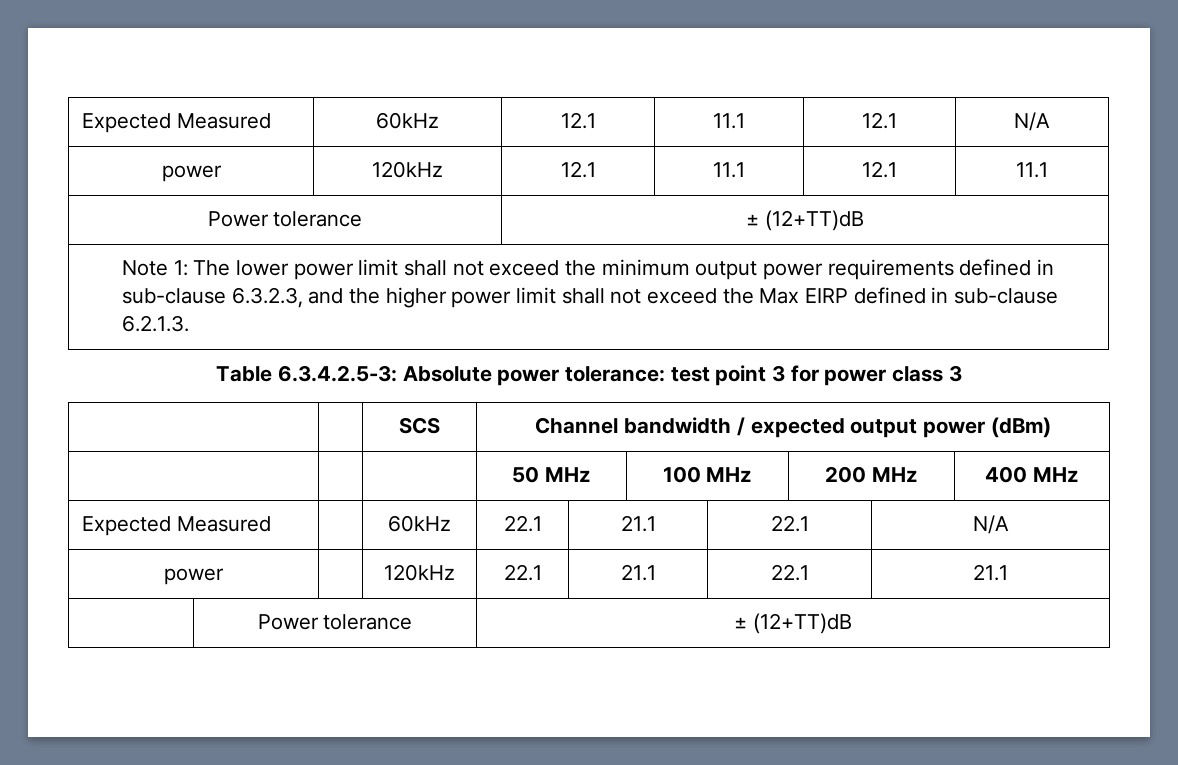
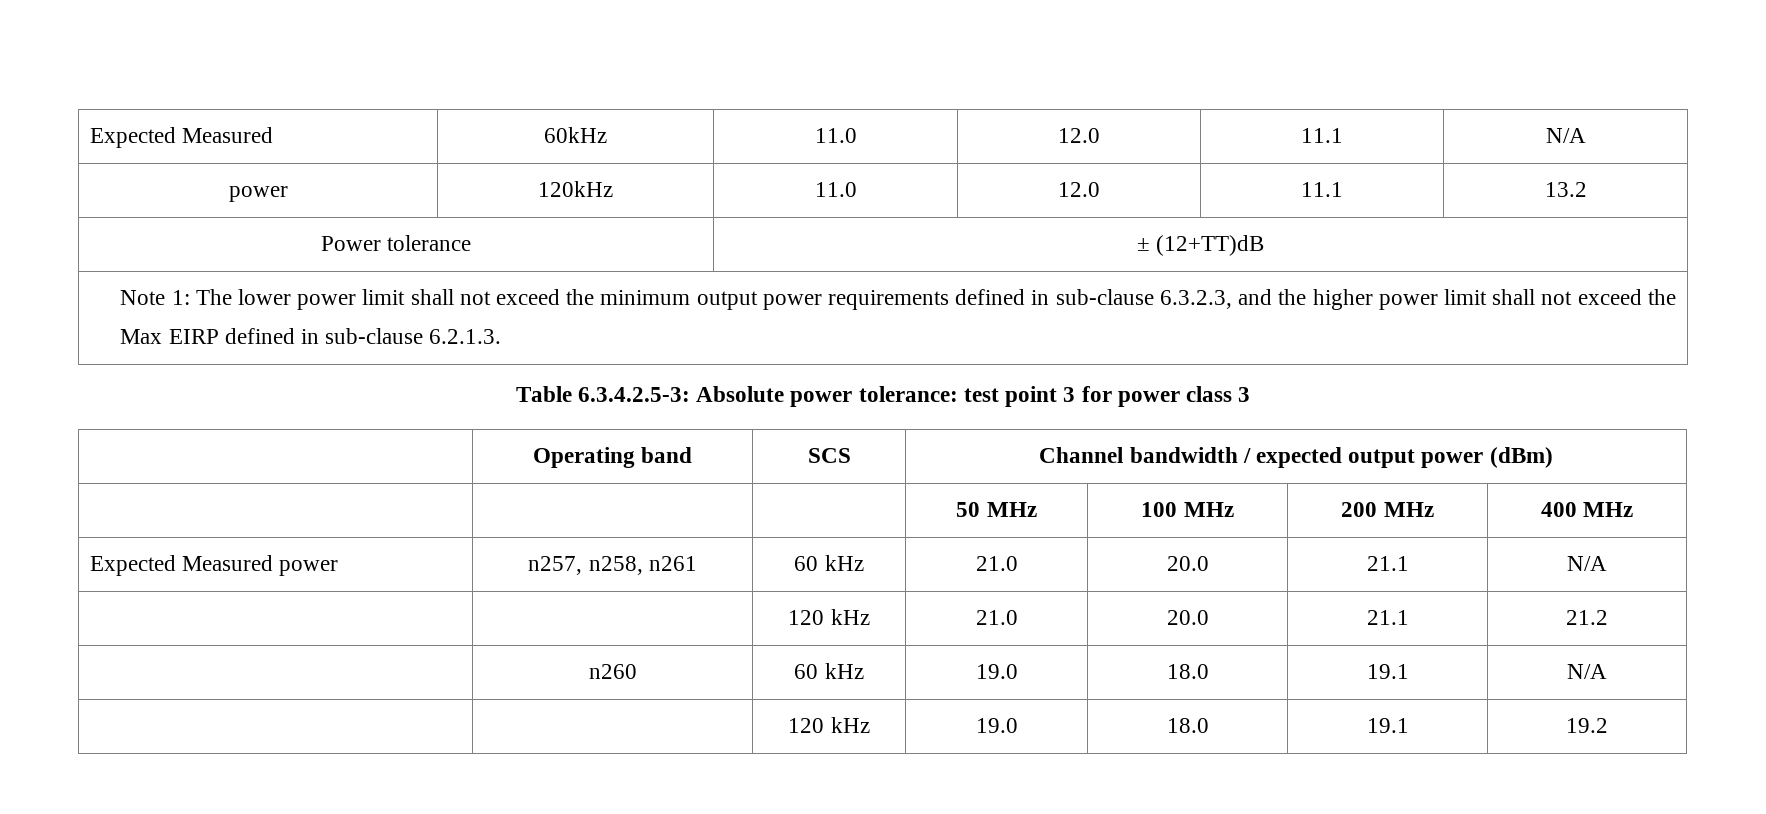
- Expected Measured | 60kHz | 12.1 | 11.1 | 12.1 | N/A
+ Expected Measured | 60kHz | 11.0 | 12.0 | 11.1 | N/A
- power | 120kHz | 12.1 | 11.1 | 12.1 | 11.1
+ power | 120kHz | 11.0 | 12.0 | 11.1 | 13.2
- | | SCS | Channel bandwidth / expected output power (dBm)
+ | Operating band | SCS | Channel bandwidth / expected output power (dBm)
- Expected Measured | | 60kHz | 22.1 | 21.1 | 22.1 | N/A
- power | | 120kHz | 22.1 | 21.1 | 22.1 | 21.1
- | Power tolerance | ± (12+TT)dB
+ Expected Measured power | n257, n258, n261 | 60 kHz | 21.0 | 20.0 | 21.1 | N/A
+ | | 120 kHz | 21.0 | 20.0 | 21.1 | 21.2
+ | n260 | 60 kHz | 19.0 | 18.0 | 19.1 | N/A
+ | | 120 kHz | 19.0 | 18.0 | 19.1 | 19.2

